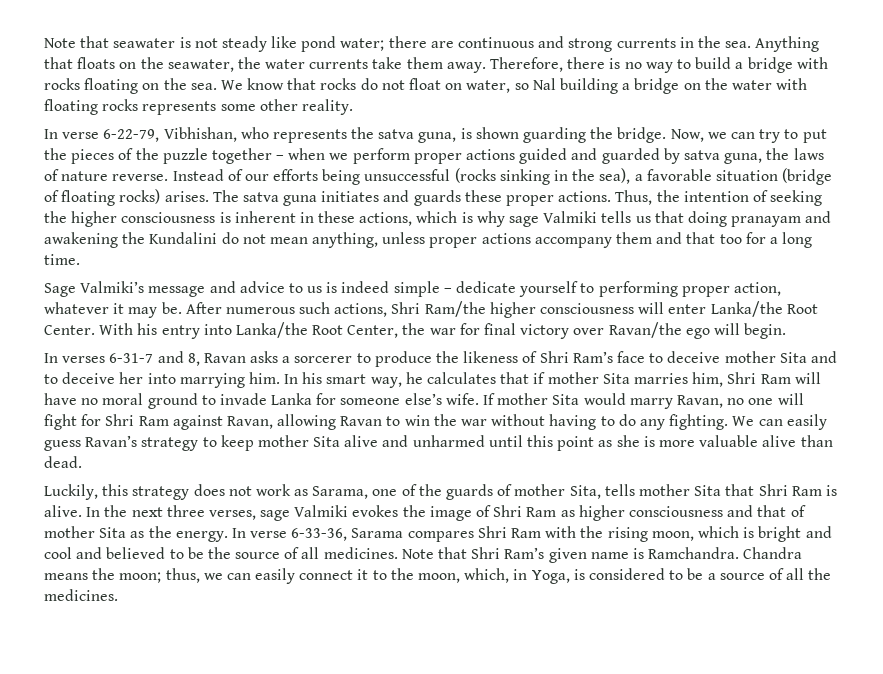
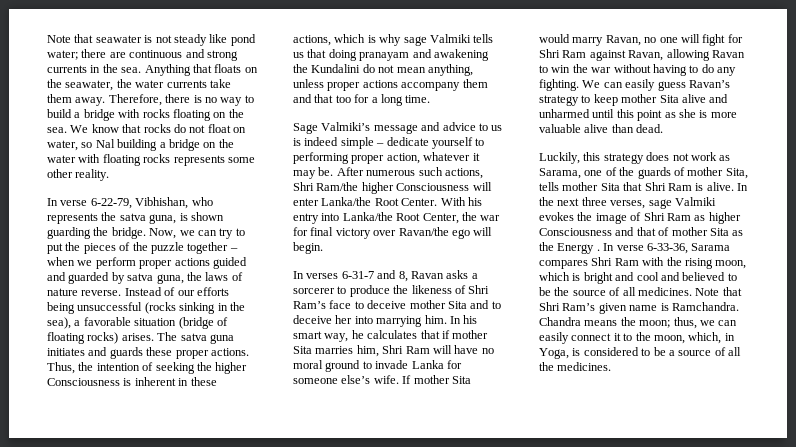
- Thus, the intention of seeking the higher consciousness is inherent in these actions, which is why sage Valmiki tells us that doing pranayam and awakening the Kundalini do not mean anything, unless proper actions accompany them and that too for a long time.
+ Thus, the intention of seeking the higher Consciousness is inherent in these actions, which is why sage Valmiki tells us that doing pranayam and awakening the Kundalini do not mean anything, unless proper actions accompany them and that too for a long time.
- After numerous such actions, Shri Ram/the higher consciousness will enter Lanka/the Root Center.
+ After numerous such actions, Shri Ram/the higher Consciousness will enter Lanka/the Root Center.
- In the next three verses, sage Valmiki evokes the image of Shri Ram as higher consciousness and that of mother Sita as the energy.
+ In the next three verses, sage Valmiki evokes the image of Shri Ram as higher Consciousness and that of mother Sita as the Energy .

